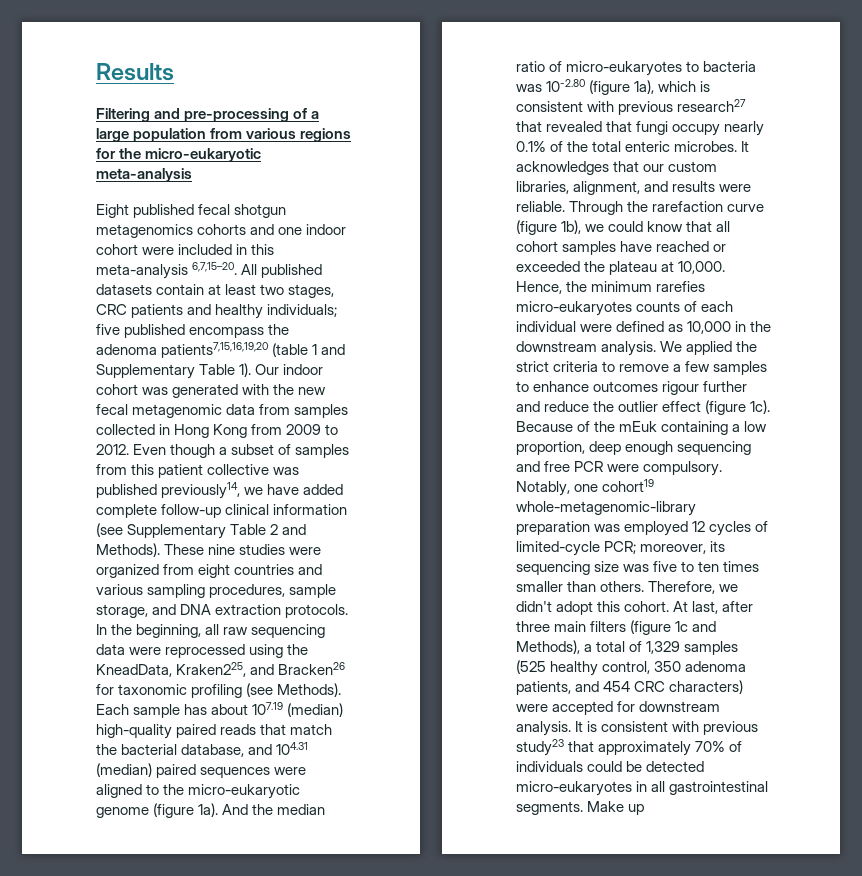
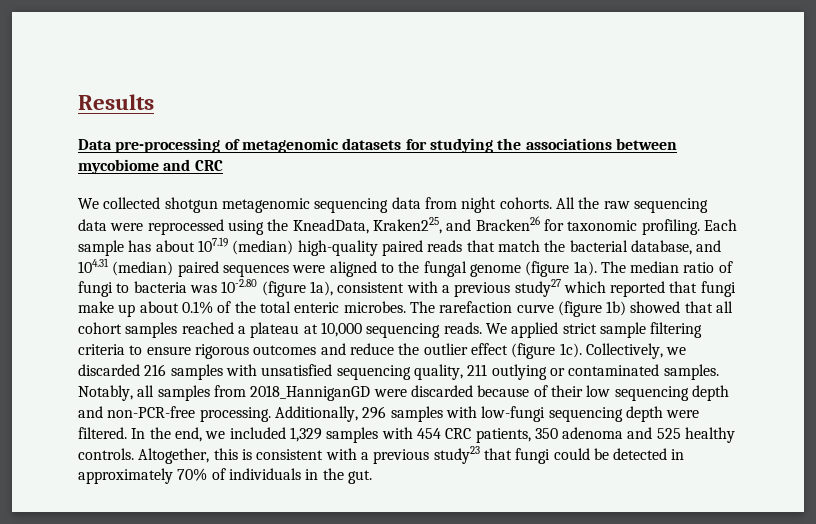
- Filtering and pre-processing of a large population from various regions for the micro-eukaryotic meta-analysis
- Eight published fecal shotgun metagenomics cohorts and one indoor cohort were included in this meta-analysis 6,7,15–20. All published datasets contain at least two stages, CRC patients and healthy individuals; five published encompass the adenoma patients7,15,16,19,20 (table 1 and Supplementary Table 1). Our indoor cohort was generated with the new fecal metagenomic data from samples collected in Hong Kong from 2009 to 2012. Even though a subset of samples from this patient collective was published previously14, we have added complete follow-up clinical information (see Supplementary Table 2 and Methods). These nine studies were organized from eight countries and various sampling procedures, sample storage, and DNA extraction protocols. In the beginning, all raw sequencing data were reprocessed using the KneadData, Kraken225, and Bracken26 for taxonomic profiling (see Methods).
+ Data pre-processing of metagenomic datasets for studying the associations between mycobiome and CRC
+ We collected shotgun metagenomic sequencing data from night cohorts. All the raw sequencing data were reprocessed using the KneadData, Kraken225, and Bracken26 for taxonomic profiling.
- Each sample has about 107.19 (median) high-quality paired reads that match the bacterial database, and 104.31 (median) paired sequences were aligned to the micro-eukaryotic genome (figure 1a).
+ Each sample has about 107.19 (median) high-quality paired reads that match the bacterial database, and 104.31 (median) paired sequences were aligned to the fungal genome (figure 1a).
- And the median ratio of micro-eukaryotes to bacteria was 10-2.80 (figure 1a), which is consistent with previous research27 that revealed that fungi occupy nearly 0.1% of the total enteric microbes.
+ The median ratio of fungi to bacteria was 10-2.80 (figure 1a), consistent with a previous study27 which reported that fungi make up about 0.1% of the total enteric microbes.
- It acknowledges that our custom libraries, alignment, and results were reliable. Through the rarefaction curve (figure 1b), we could know that all cohort samples have reached or exceeded the plateau at 10,000. Hence, the minimum rarefies micro-eukaryotes counts of each individual were defined as 10,000 in the downstream analysis. We applied the strict criteria to remove a few samples to enhance outcomes rigour further and reduce the outlier effect (figure 1c).
+ The rarefaction curve (figure 1b) showed that all cohort samples reached a plateau at 10,000 sequencing reads. We applied strict sample filtering criteria to ensure rigorous outcomes and reduce the outlier effect (figure 1c).
- Because of the mEuk containing a low proportion, deep enough sequencing and free PCR were compulsory. Notably, one cohort19 whole-metagenomic-library preparation was employed 12 cycles of limited-cycle PCR; moreover, its sequencing size was five to ten times smaller than others. Therefore, we didn't adopt this cohort. At last, after three main filters (figure 1c and Methods), a total of 1,329 samples (525 healthy control, 350 adenoma patients, and 454 CRC characters) were accepted for downstream analysis. It is consistent with previous study23 that approximately 70% of individuals could be detected micro-eukaryotes in all gastrointestinal segments. Make up
+ Collectively, we discarded 216 samples with unsatisfied sequencing quality, 211 outlying or contaminated samples. Notably, all samples from 2018_HanniganGD were discarded because of their low sequencing depth and non-PCR-free processing. Additionally, 296 samples with low-fungi sequencing depth were filtered. In the end, we included 1,329 samples with 454 CRC patients, 350 adenoma and 525 healthy controls. Altogether, this is consistent with a previous study23 that fungi could be detected in approximately 70% of individuals in the gut.

